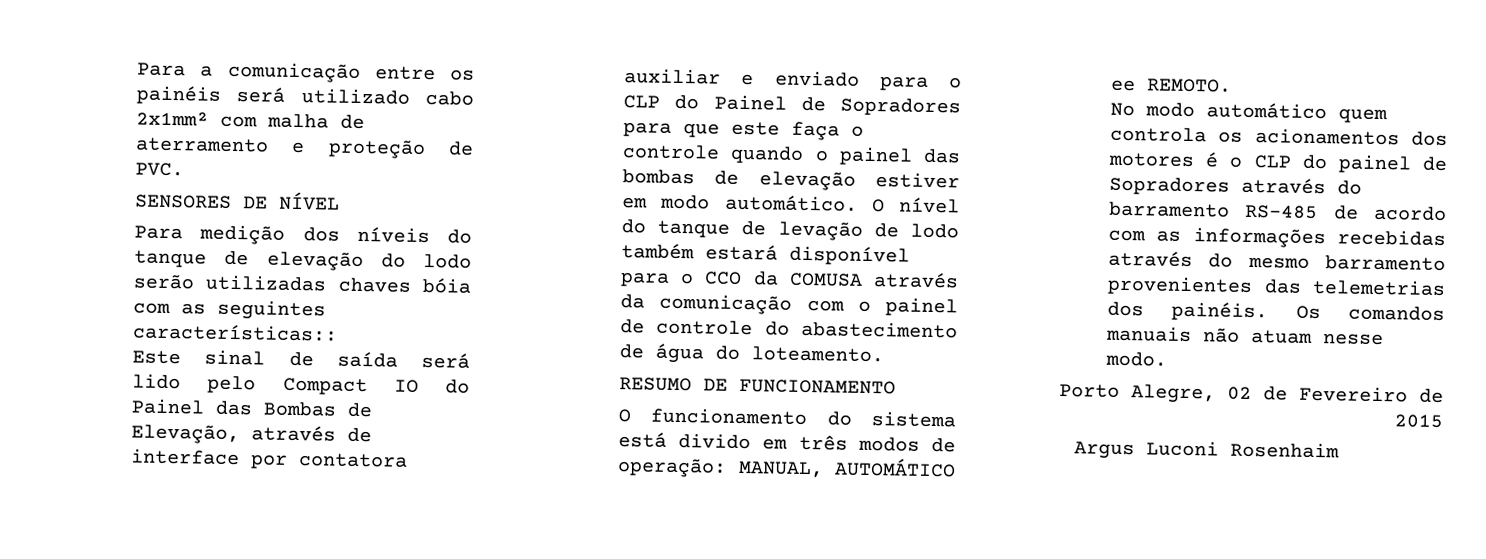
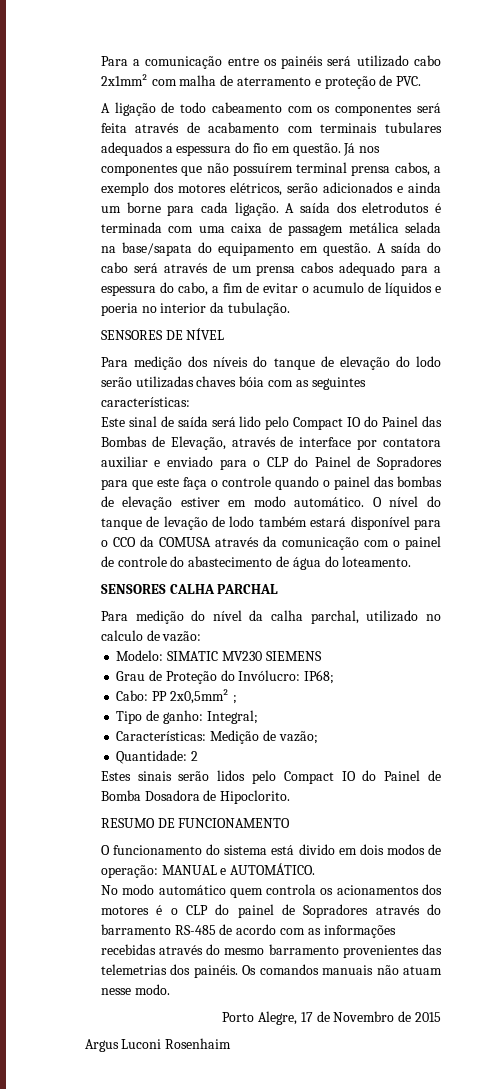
+ A ligação de todo cabeamento com os componentes será feita através de acabamento com terminais tubulares adequados a espessura do fio em questão. Já nos componentes que não possuírem terminal prensa cabos, a exemplo dos motores elétricos, serão adicionados e ainda um borne para cada ligação. A saída dos eletrodutos é terminada com uma caixa de passagem metálica selada na base/sapata do equipamento em questão. A saída do cabo será através de um prensa cabos adequado para a espessura do cabo, a fim de evitar o acumulo de líquidos e poeria no interior da tubulação.
- Para medição dos níveis do tanque de elevação do lodo serão utilizadas chaves bóia com as seguintes características::
+ Para medição dos níveis do tanque de elevação do lodo serão utilizadas chaves bóia com as seguintes características:
+ SENSORES CALHA PARCHAL
+ Para medição do nível da calha parchal, utilizado no calculo de vazão:
+ Modelo: SIMATIC MV230 SIEMENS
+ Grau de Proteção do Invólucro: IP68;
+ Cabo: PP 2x0,5mm² ;
+ Tipo de ganho: Integral;
+ Características: Medição de vazão;
+ Quantidade: 2
+ Estes sinais serão lidos pelo Compact IO do Painel de Bomba Dosadora de Hipoclorito.
- O funcionamento do sistema está divido em três modos de operação: MANUAL, AUTOMÁTICO ee REMOTO.
+ O funcionamento do sistema está divido em dois modos de operação: MANUAL e AUTOMÁTICO.
- Porto Alegre, 02 de Fevereiro de 2015
+ Porto Alegre, 17 de Novembro de 2015

